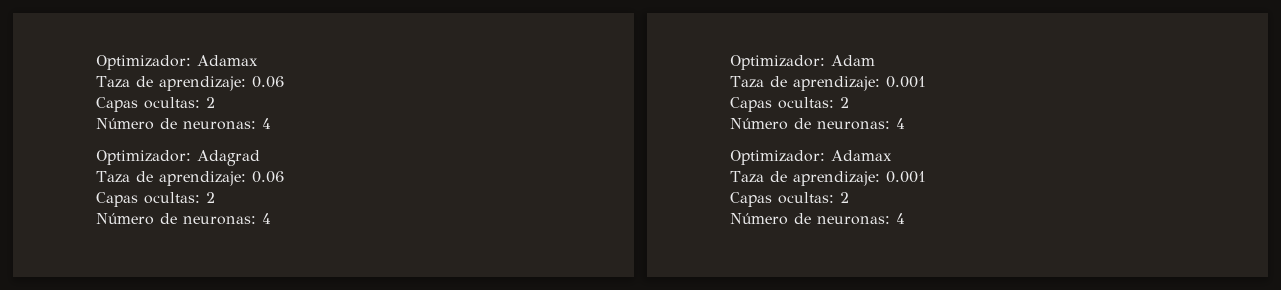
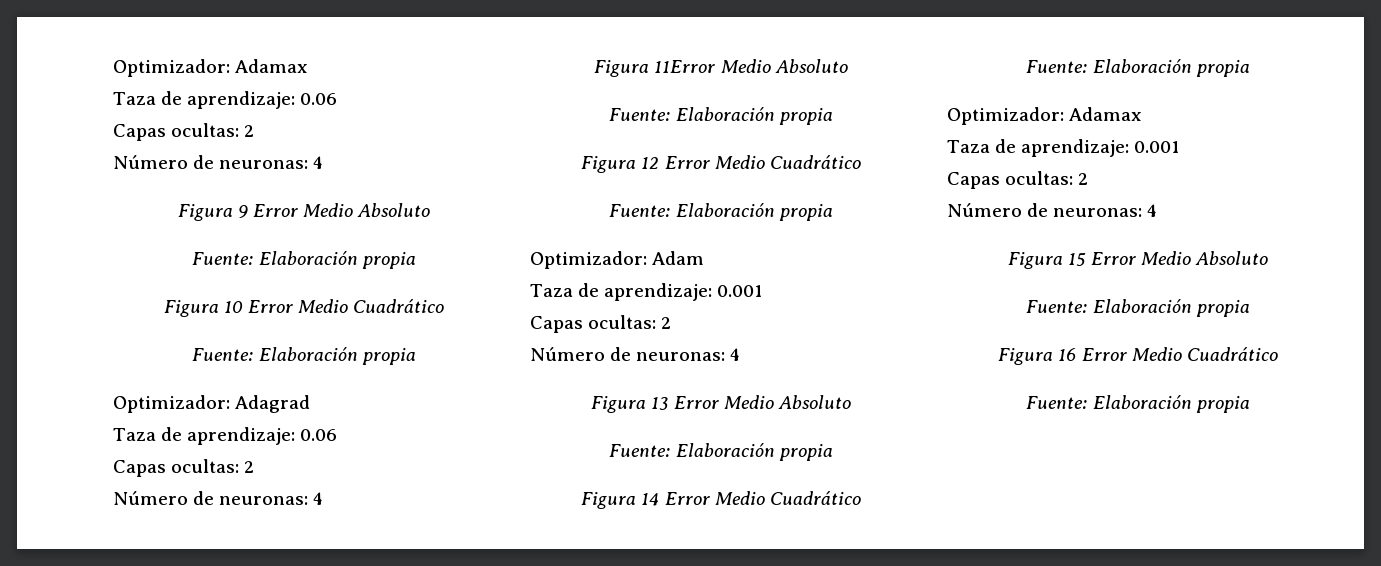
+ Figura 9 Error Medio Absoluto
+ Fuente: Elaboración propia
+ Figura 10 Error Medio Cuadrático
+ Fuente: Elaboración propia
+ Figura 11Error Medio Absoluto
+ Fuente: Elaboración propia
+ Figura 12 Error Medio Cuadrático
+ Fuente: Elaboración propia
+ Figura 13 Error Medio Absoluto
+ Fuente: Elaboración propia
+ Figura 14 Error Medio Cuadrático
+ Fuente: Elaboración propia
+ Figura 15 Error Medio Absoluto
+ Fuente: Elaboración propia
+ Figura 16 Error Medio Cuadrático
+ Fuente: Elaboración propia

